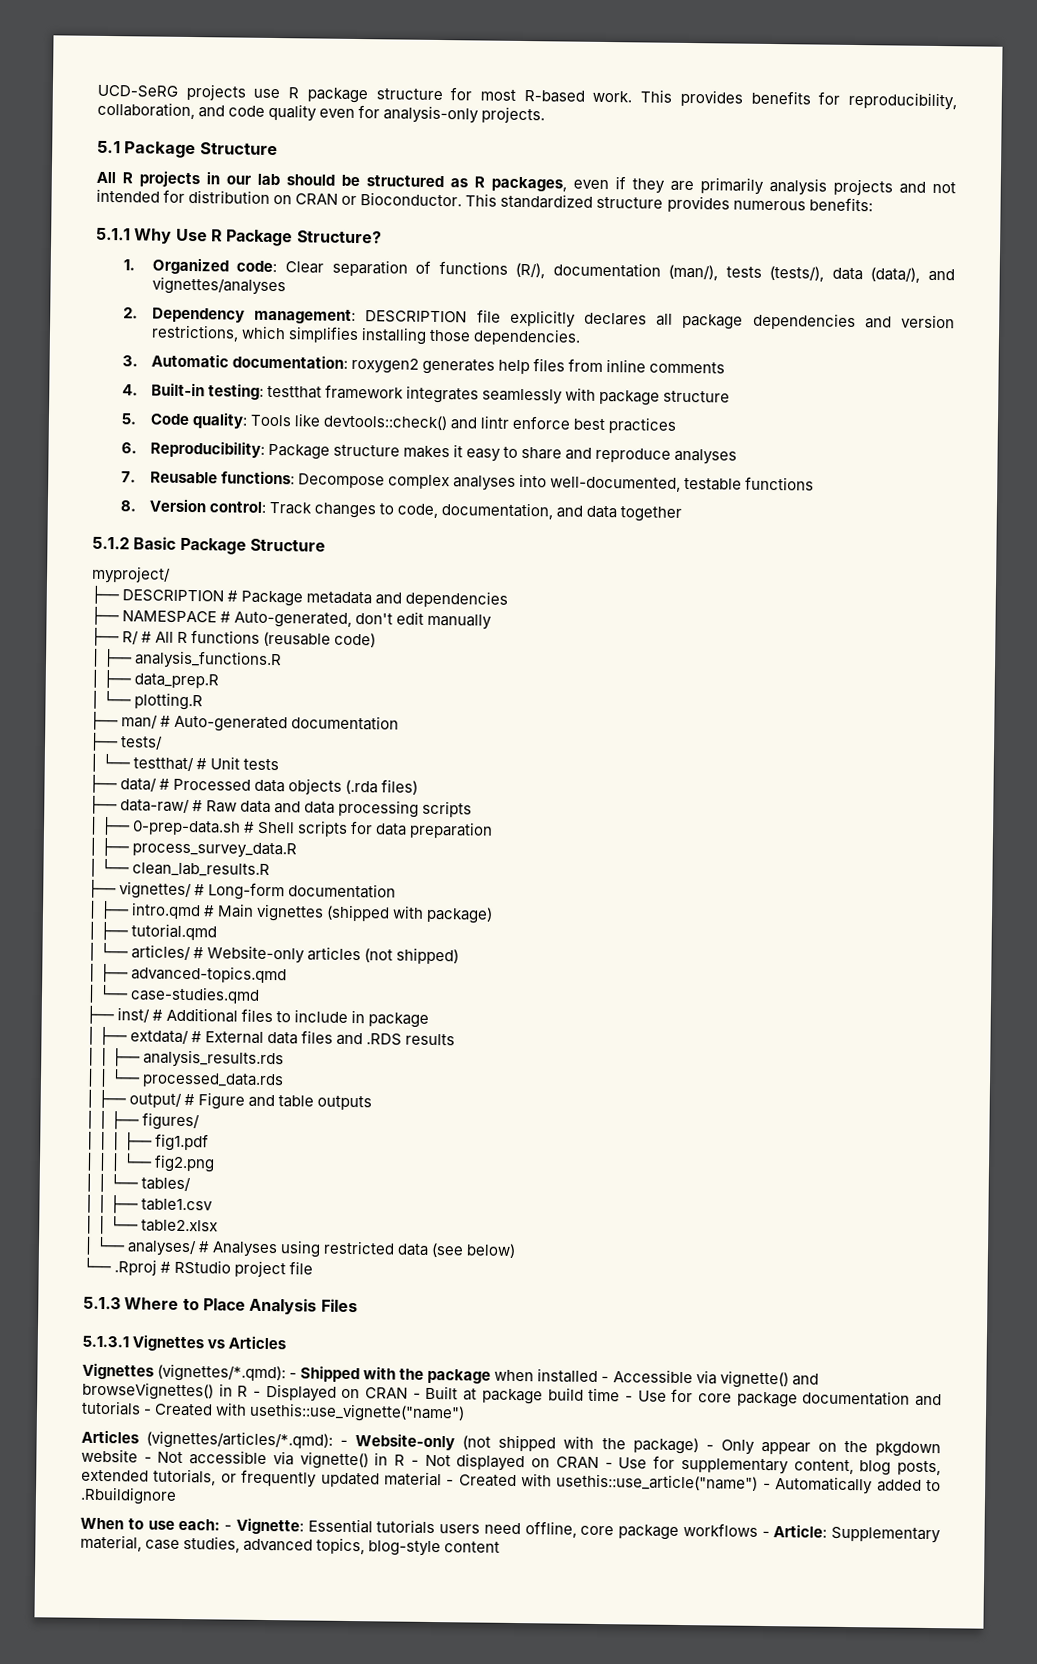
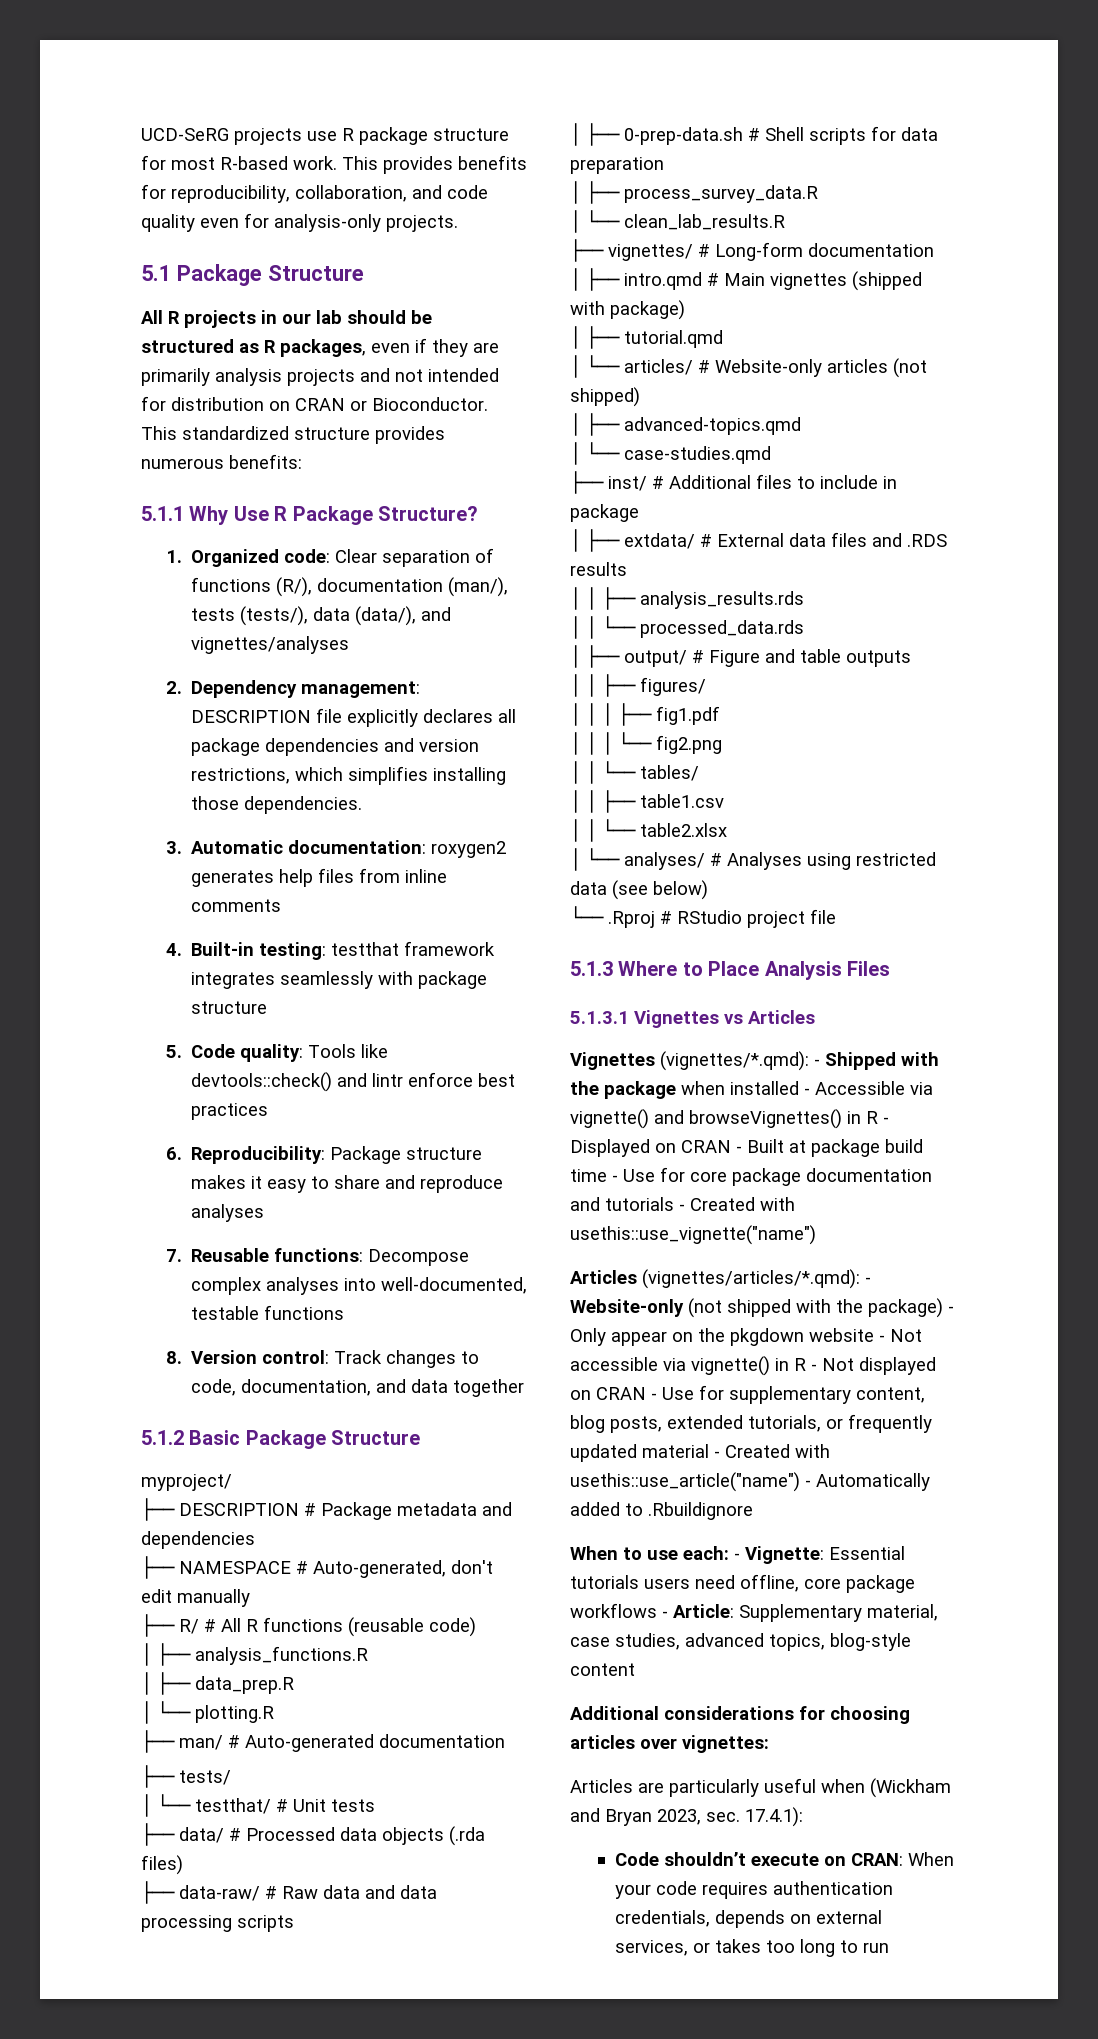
+ Additional considerations for choosing articles over vignettes:
+ Articles are particularly useful when (Wickham and Bryan 2023, sec. 17.4.1):
+ Code shouldn’t execute on CRAN: When your code requires authentication credentials, depends on external services, or takes too long to run

